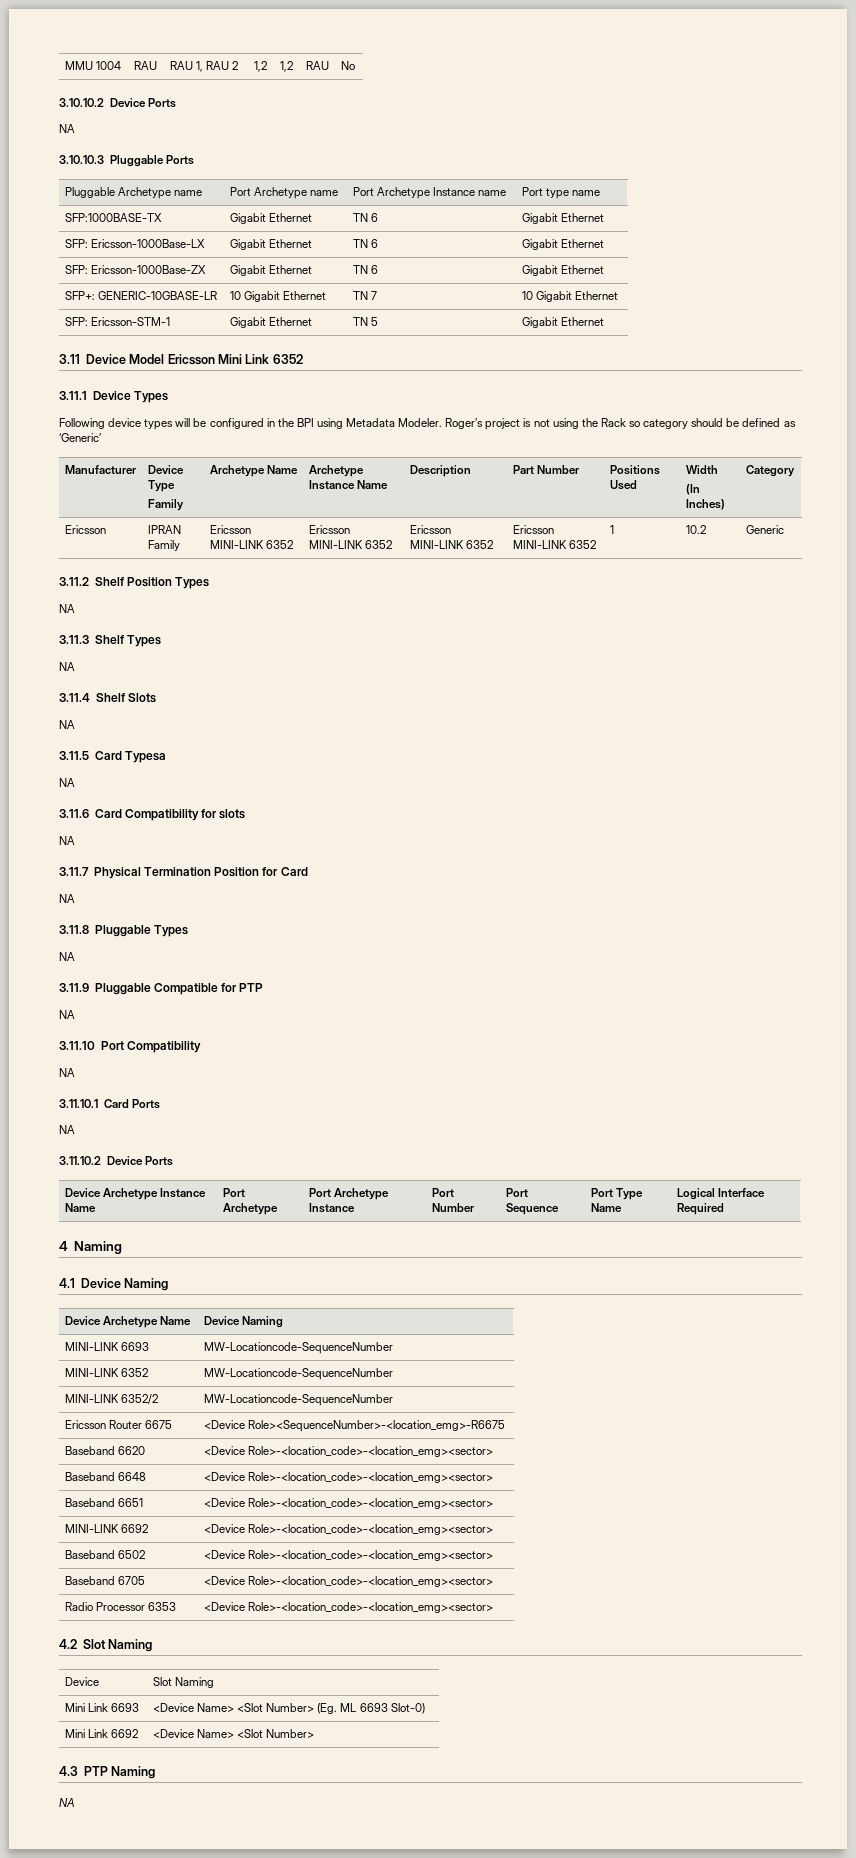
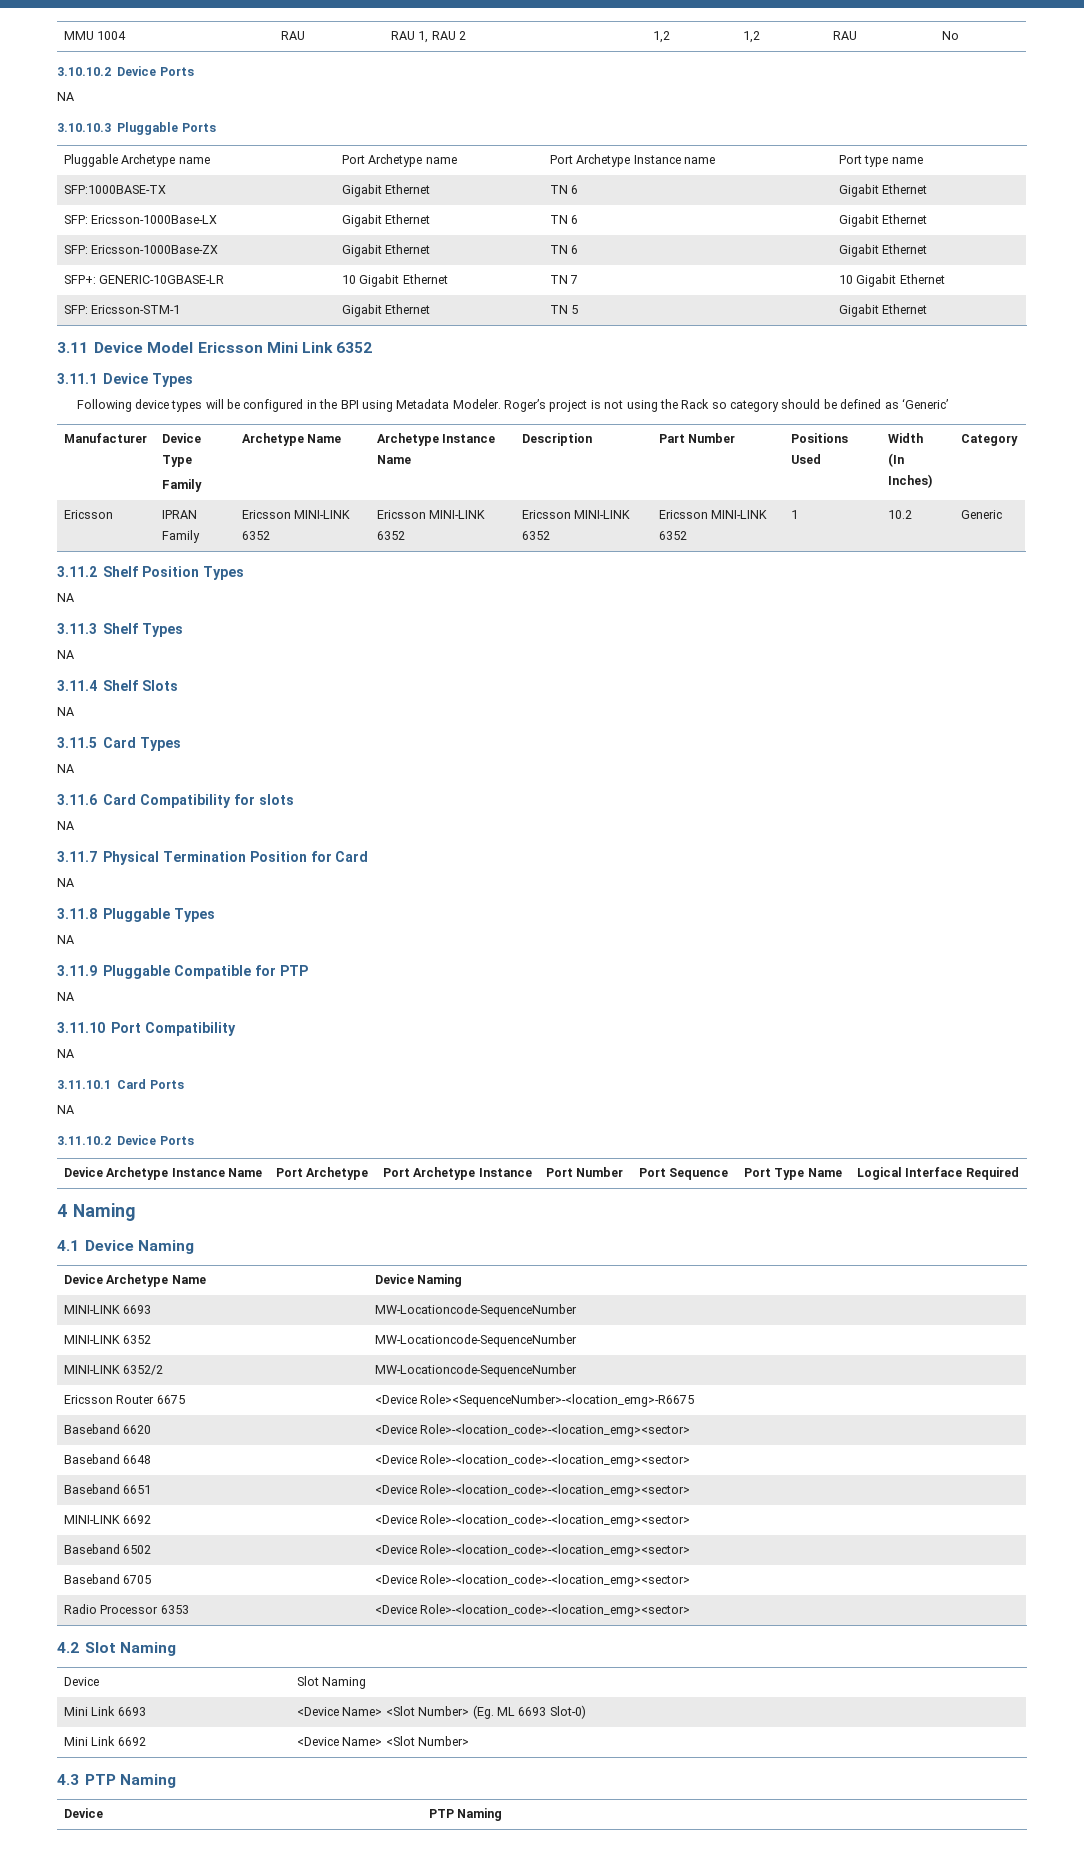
- 3.11.5 Card Typesa
+ 3.11.5 Card Types
  4.3 PTP Naming
- NA
+ Device | PTP Naming

